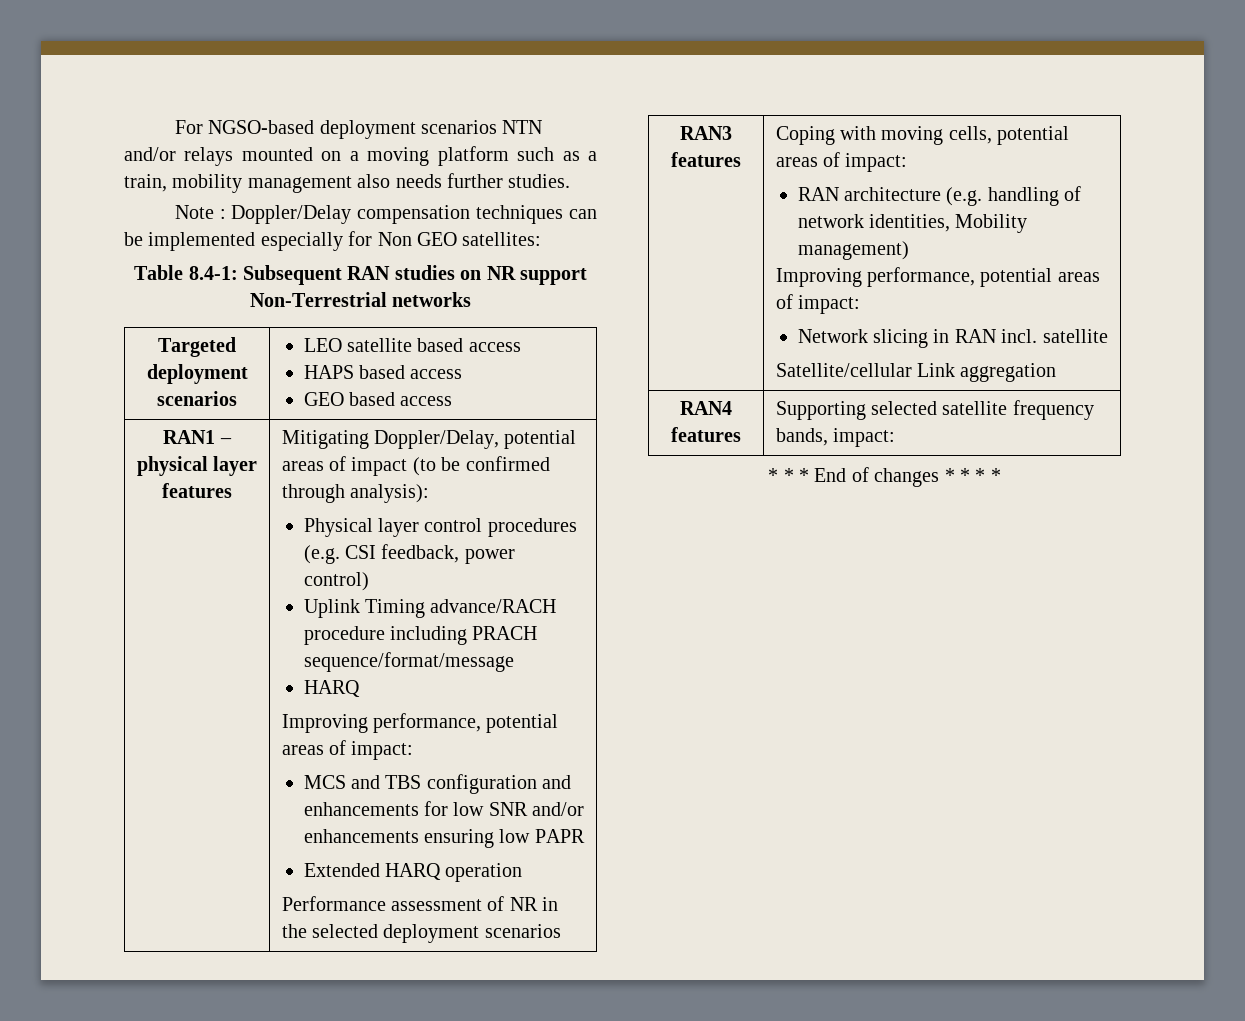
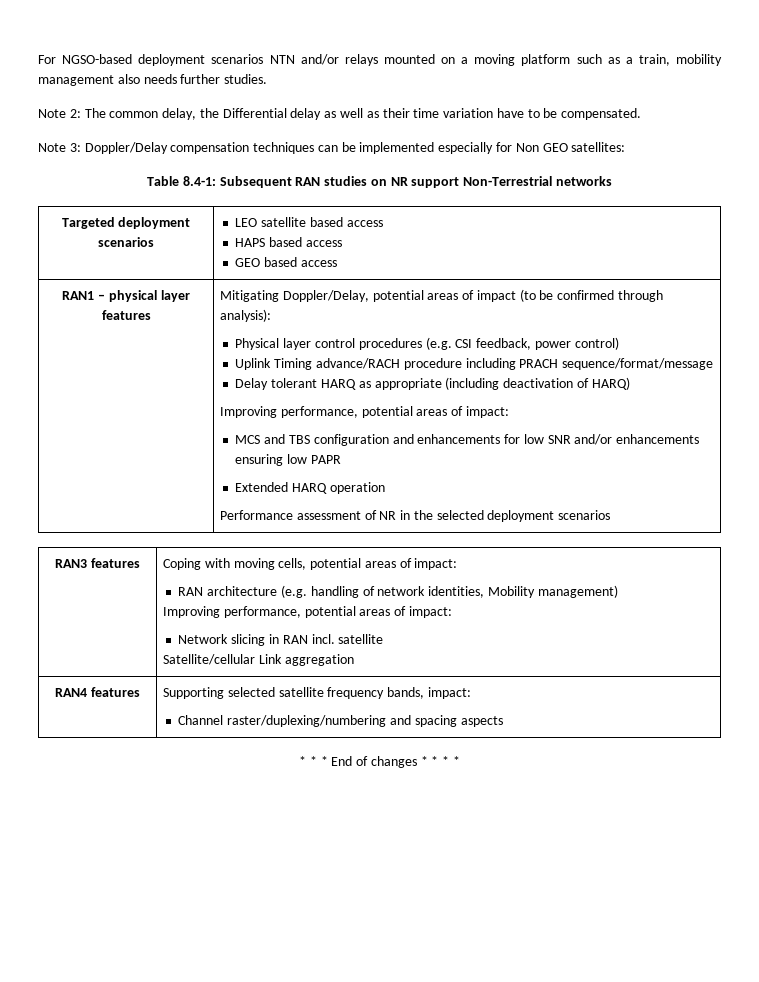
- Note : Doppler/Delay compensation techniques can be implemented especially for Non GEO satellites:
+ Note 2: The common delay, the Differential delay as well as their time variation have to be compensated.
+ Note 3: Doppler/Delay compensation techniques can be implemented especially for Non GEO satellites:
  Uplink Timing advance/RACH procedure including PRACH sequence/format/message
- HARQ
+ Delay tolerant HARQ as appropriate (including deactivation of HARQ)
  RAN4 features | Supporting selected satellite frequency bands, impact:
+ Channel raster/duplexing/numbering and spacing aspects

